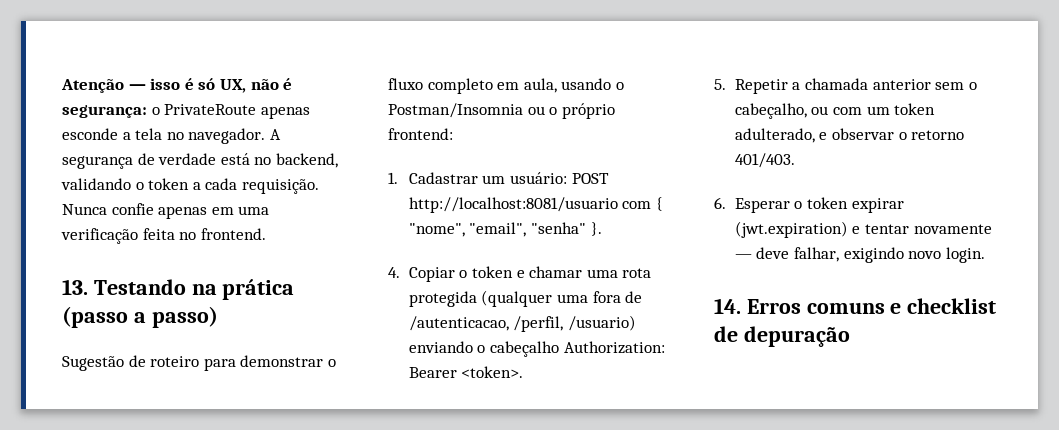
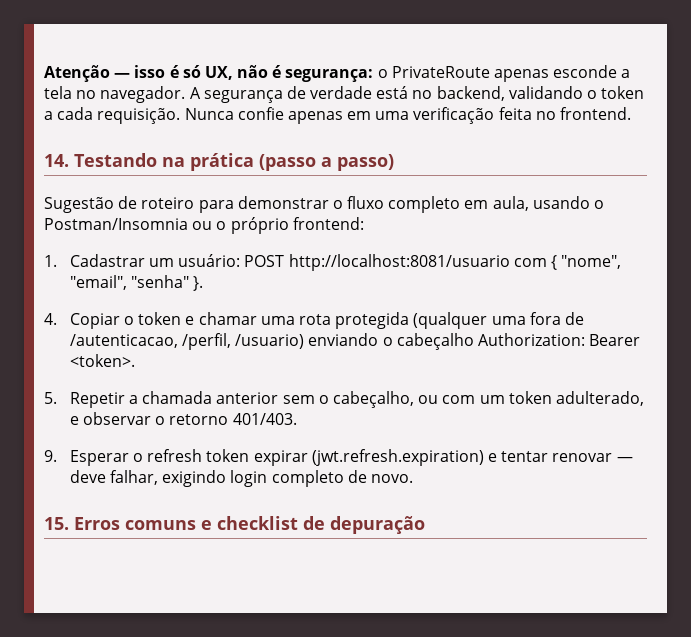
- 13. Testando na prática (passo a passo)
+ 14. Testando na prática (passo a passo)
- 6. Esperar o token expirar (jwt.expiration) e tentar novamente — deve falhar, exigindo novo login.
- 14. Erros comuns e checklist de depuração
+ 9. Esperar o refresh token expirar (jwt.refresh.expiration) e tentar renovar — deve falhar, exigindo login completo de novo.
+ 15. Erros comuns e checklist de depuração

